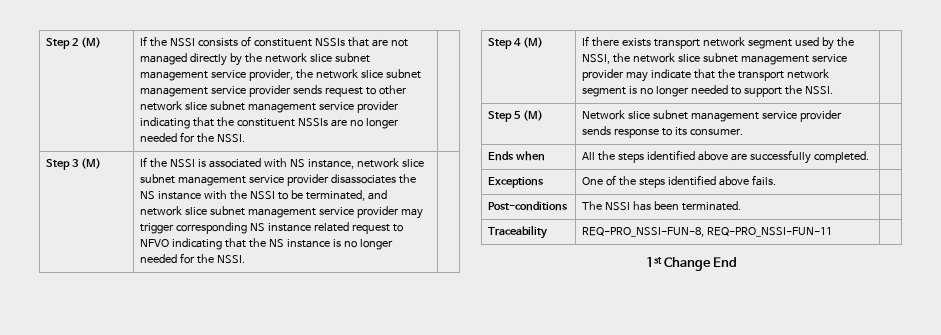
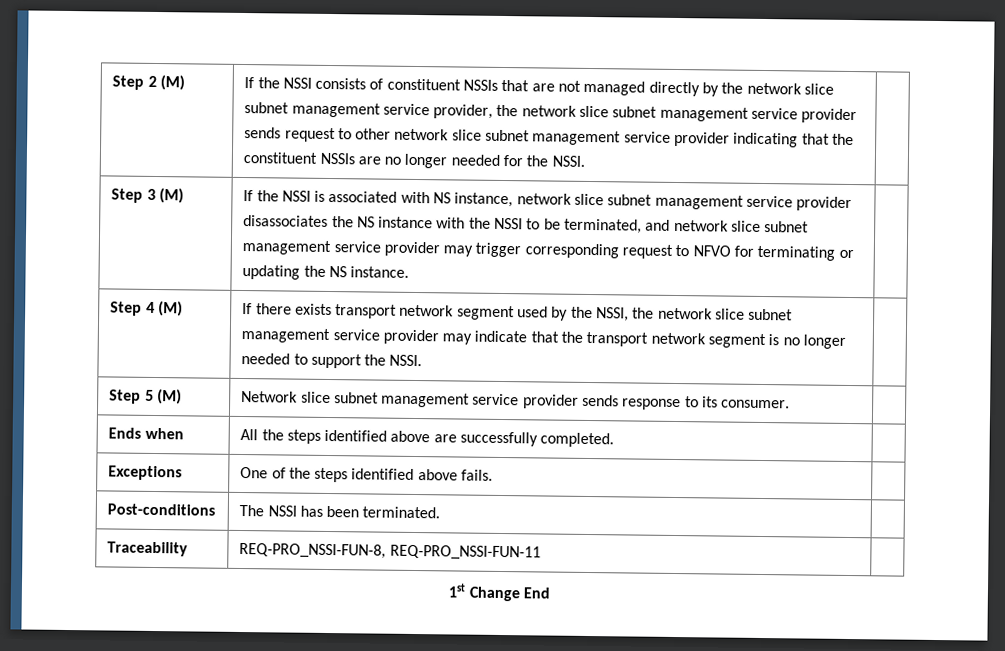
- If the NSSI is associated with NS instance, network slice subnet management service provider disassociates the NS instance with the NSSI to be terminated, and network slice subnet management service provider may trigger corresponding NS instance related request to NFVO indicating that the NS instance is no longer needed for the NSSI.
+ If the NSSI is associated with NS instance, network slice subnet management service provider disassociates the NS instance with the NSSI to be terminated, and network slice subnet management service provider may trigger corresponding request to NFVO for terminating or updating the NS instance.

